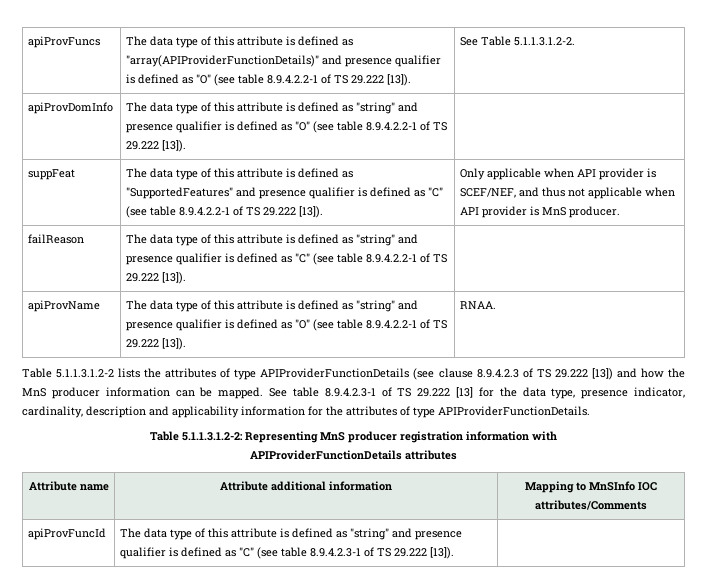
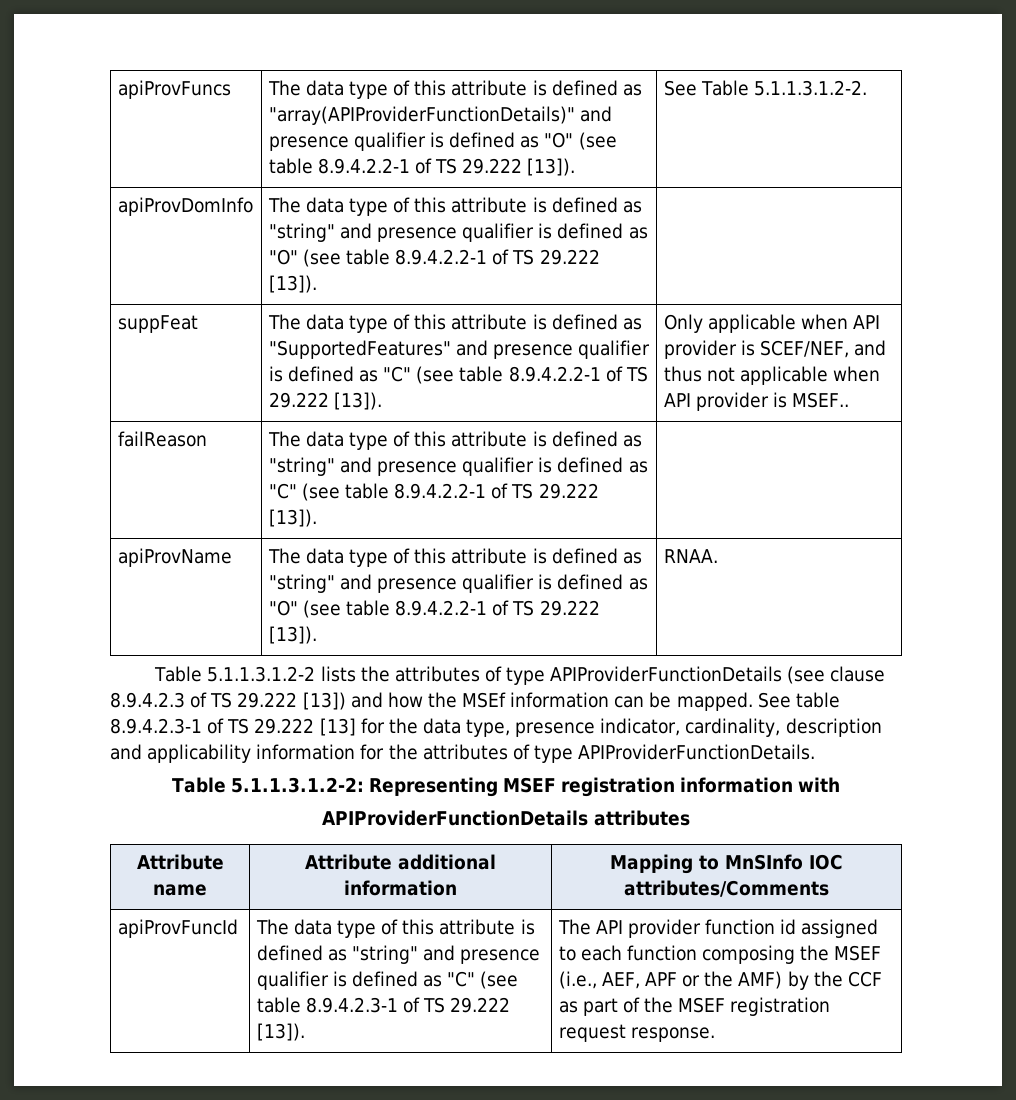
- Only applicable when API provider is SCEF/NEF, and thus not applicable when API provider is MnS producer.
+ Only applicable when API provider is SCEF/NEF, and thus not applicable when API provider is MSEF..
- Table 5.1.1.3.1.2-2 lists the attributes of type APIProviderFunctionDetails (see clause 8.9.4.2.3 of TS 29.222 [13]) and how the MnS producer information can be mapped.
+ Table 5.1.1.3.1.2-2 lists the attributes of type APIProviderFunctionDetails (see clause 8.9.4.2.3 of TS 29.222 [13]) and how the MSEf information can be mapped.
- Table 5.1.1.3.1.2-2: Representing MnS producer registration information with
+ Table 5.1.1.3.1.2-2: Representing MSEF registration information with
+ The API provider function id assigned to each function composing the MSEF (i.e., AEF, APF or the AMF) by the CCF as part of the MSEF registration request response.

